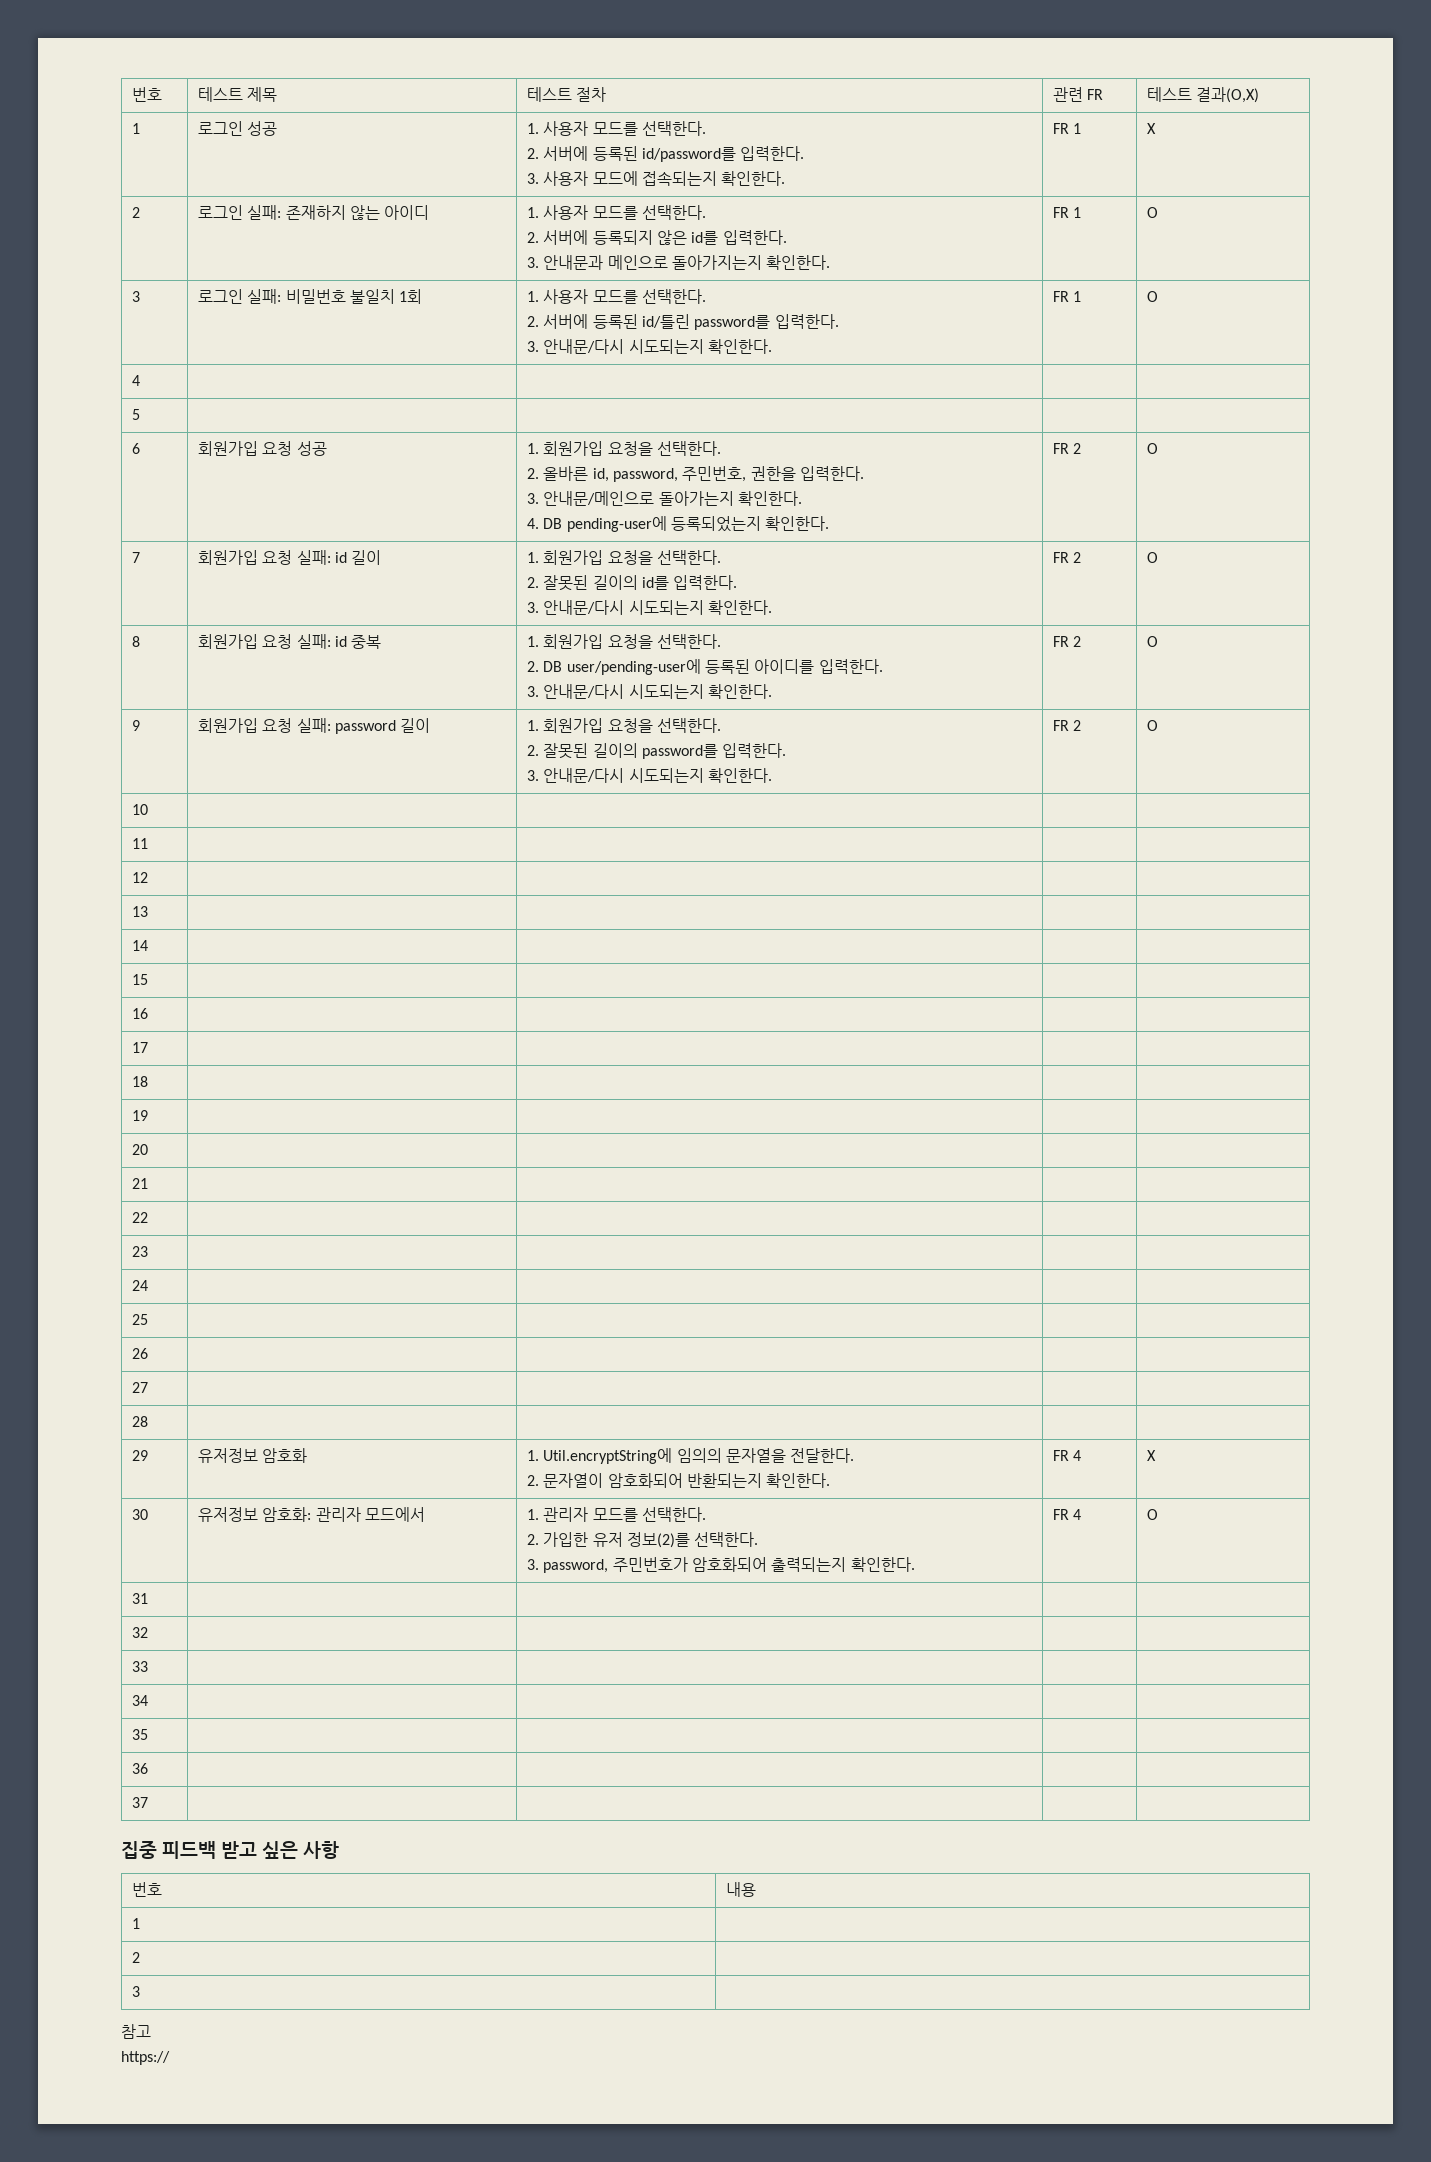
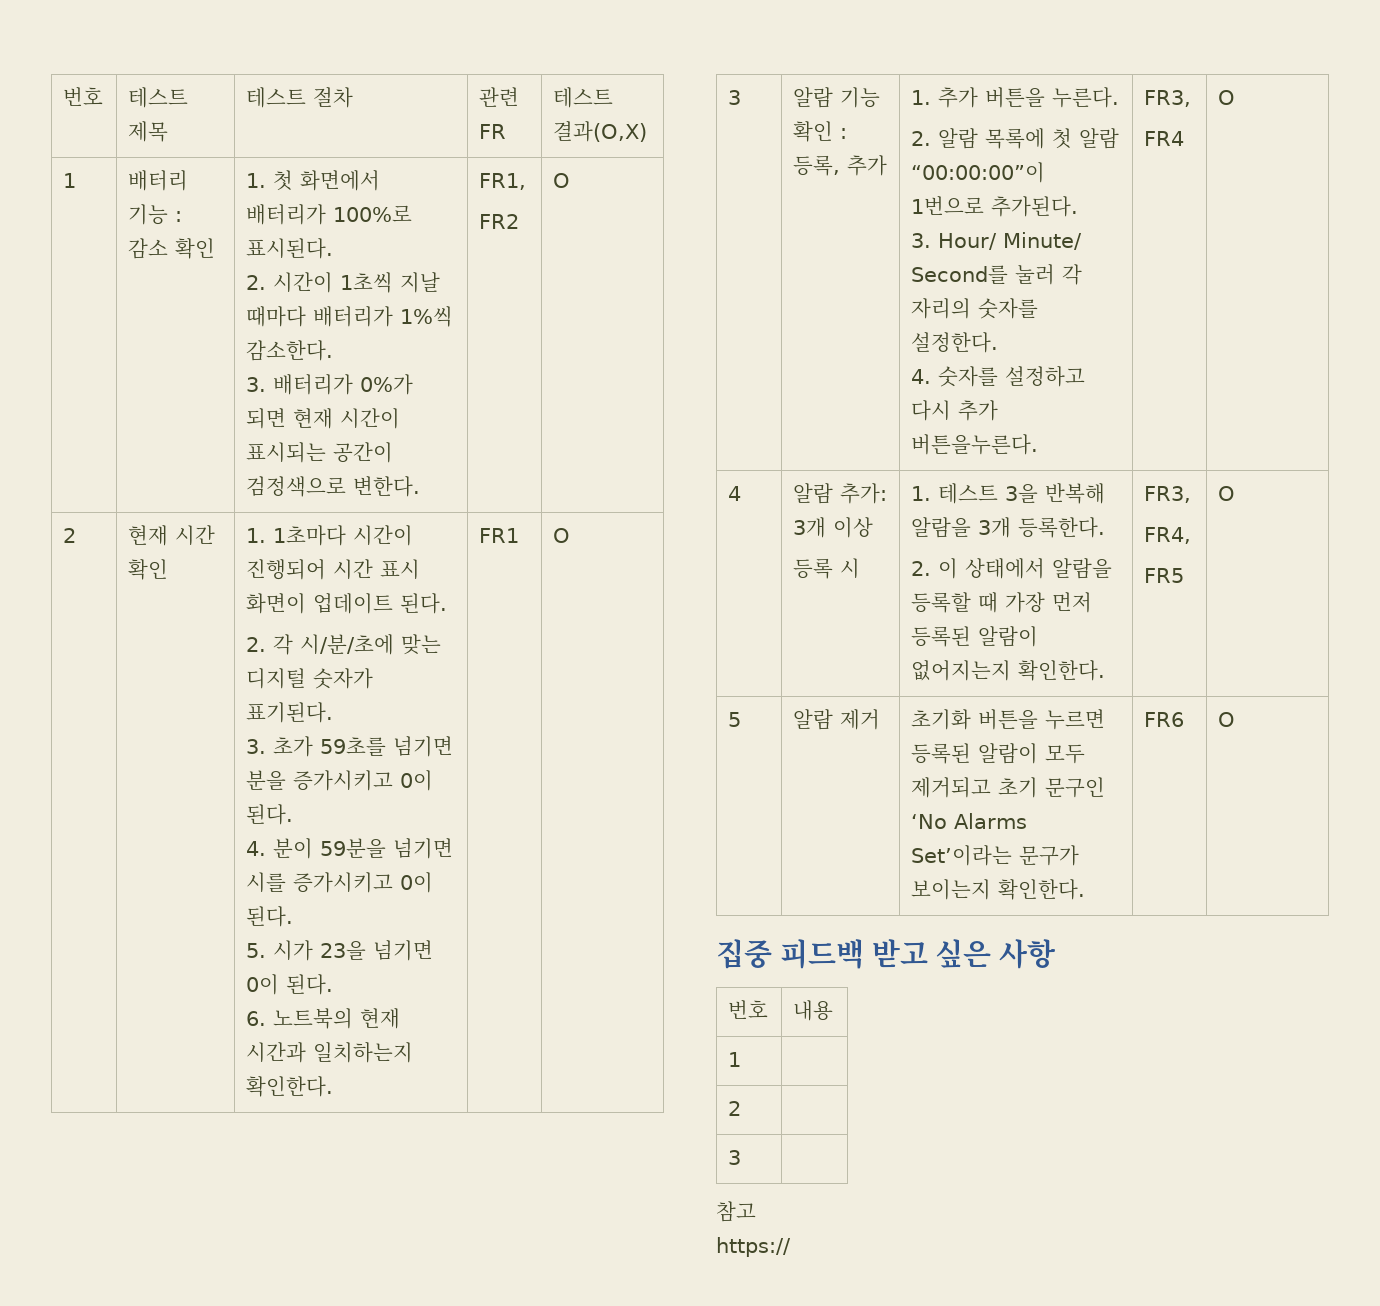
- 1 | 로그인 성공 | 1. 사용자 모드를 선택한다.
- 2. 서버에 등록된 id/password를 입력한다.
- 3. 사용자 모드에 접속되는지 확인한다. | FR 1 | X
- 2 | 로그인 실패: 존재하지 않는 아이디 | 1. 사용자 모드를 선택한다.
- 2. 서버에 등록되지 않은 id를 입력한다.
- 3. 안내문과 메인으로 돌아가지는지 확인한다. | FR 1 | O
+ 1 | 배터리 기능 : 감소 확인 | 1. 첫 화면에서 배터리가 100%로 표시된다.
+ 2. 시간이 1초씩 지날 때마다 배터리가 1%씩 감소한다.
+ 3. 배터리가 0%가 되면 현재 시간이 표시되는 공간이 검정색으로 변한다. | FR1,
+ FR2 | O
+ 2 | 현재 시간 확인 | 1. 1초마다 시간이 진행되어 시간 표시 화면이 업데이트 된다.
+ 2. 각 시/분/초에 맞는 디지털 숫자가 표기된다.
+ 3. 초가 59초를 넘기면 분을 증가시키고 0이 된다.
+ 4. 분이 59분을 넘기면 시를 증가시키고 0이 된다.
+ 5. 시가 23을 넘기면 0이 된다.
+ 6. 노트북의 현재 시간과 일치하는지 확인한다. | FR1 | O
- 3 | 로그인 실패: 비밀번호 불일치 1회 | 1. 사용자 모드를 선택한다.
- 2. 서버에 등록된 id/틀린 password를 입력한다.
- 3. 안내문/다시 시도되는지 확인한다. | FR 1 | O
- 4 | | | |
- 5 | | | |
- 6 | 회원가입 요청 성공 | 1. 회원가입 요청을 선택한다.
- 2. 올바른 id, password, 주민번호, 권한을 입력한다.
- 3. 안내문/메인으로 돌아가는지 확인한다.
- 4. DB pending-user에 등록되었는지 확인한다. | FR 2 | O
- 7 | 회원가입 요청 실패: id 길이 | 1. 회원가입 요청을 선택한다.
- 2. 잘못된 길이의 id를 입력한다.
- 3. 안내문/다시 시도되는지 확인한다. | FR 2 | O
- 8 | 회원가입 요청 실패: id 중복 | 1. 회원가입 요청을 선택한다.
- 2. DB user/pending-user에 등록된 아이디를 입력한다.
- 3. 안내문/다시 시도되는지 확인한다. | FR 2 | O
- 9 | 회원가입 요청 실패: password 길이 | 1. 회원가입 요청을 선택한다.
- 2. 잘못된 길이의 password를 입력한다.
- 3. 안내문/다시 시도되는지 확인한다. | FR 2 | O
- 10 | | | |
- 11 | | | |
- 12 | | | |
- 13 | | | |
- 14 | | | |
- 15 | | | |
- 16 | | | |
- 17 | | | |
- 18 | | | |
- 19 | | | |
- 20 | | | |
- 21 | | | |
- 22 | | | |
- 23 | | | |
- 24 | | | |
- 25 | | | |
- 26 | | | |
- 27 | | | |
- 28 | | | |
- 29 | 유저정보 암호화 | 1. Util.encryptString에 임의의 문자열을 전달한다.
- 2. 문자열이 암호화되어 반환되는지 확인한다. | FR 4 | X
- 30 | 유저정보 암호화: 관리자 모드에서 | 1. 관리자 모드를 선택한다.
- 2. 가입한 유저 정보(2)를 선택한다.
- 3. password, 주민번호가 암호화되어 출력되는지 확인한다. | FR 4 | O
- 31 | | | |
- 32 | | | |
- 33 | | | |
- 34 | | | |
- 35 | | | |
- 36 | | | |
- 37 | | | |
+ 3 | 알람 기능 확인 : 등록, 추가 | 1. 추가 버튼을 누른다.
+ 2. 알람 목록에 첫 알람 “00:00:00”이 1번으로 추가된다.
+ 3. Hour/ Minute/ Second를 눌러 각 자리의 숫자를 설정한다.
+ 4. 숫자를 설정하고 다시 추가 버튼을누른다. | FR3,
+ FR4 | O
+ 4 | 알람 추가: 3개 이상
+ 등록 시 | 1. 테스트 3을 반복해 알람을 3개 등록한다.
+ 2. 이 상태에서 알람을 등록할 때 가장 먼저 등록된 알람이 없어지는지 확인한다. | FR3,
+ FR4,
+ FR5 | O
+ 5 | 알람 제거 | 초기화 버튼을 누르면 등록된 알람이 모두 제거되고 초기 문구인 ‘No Alarms Set’이라는 문구가 보이는지 확인한다. | FR6 | O

